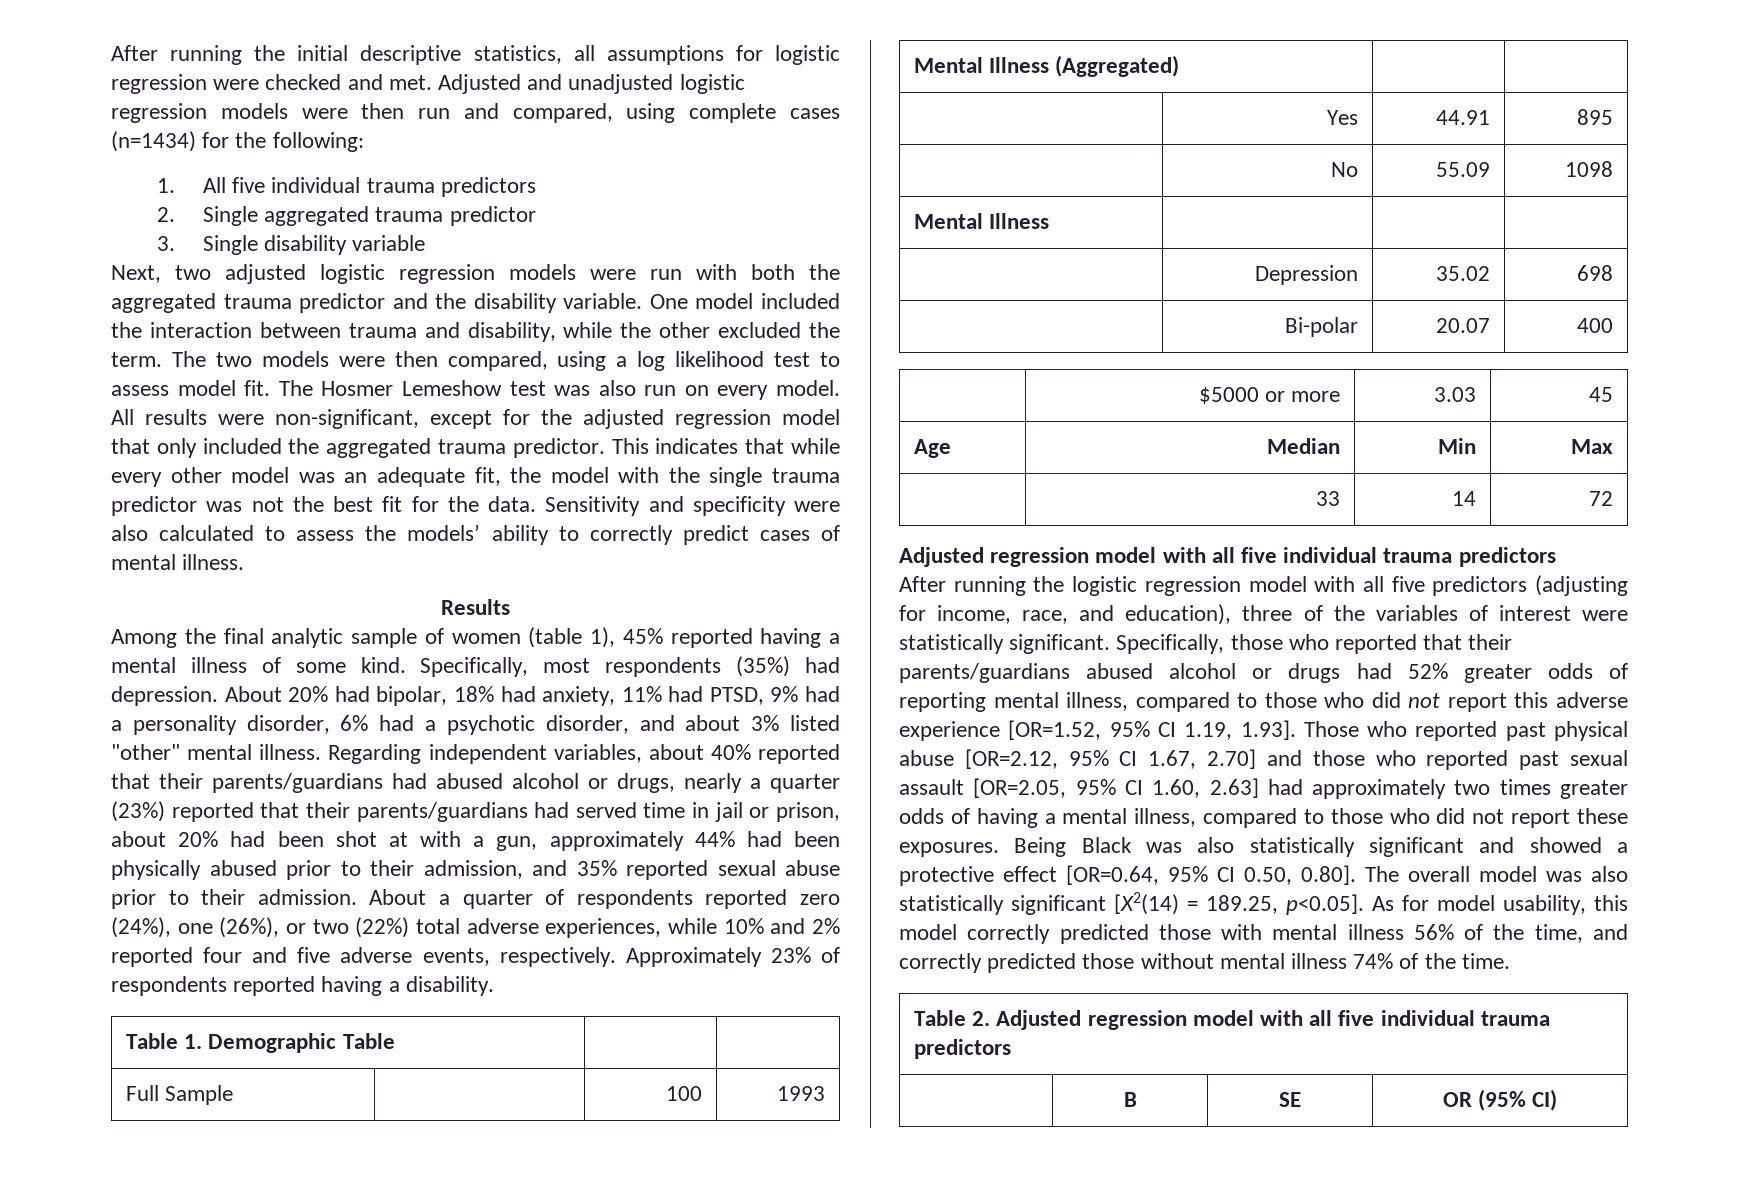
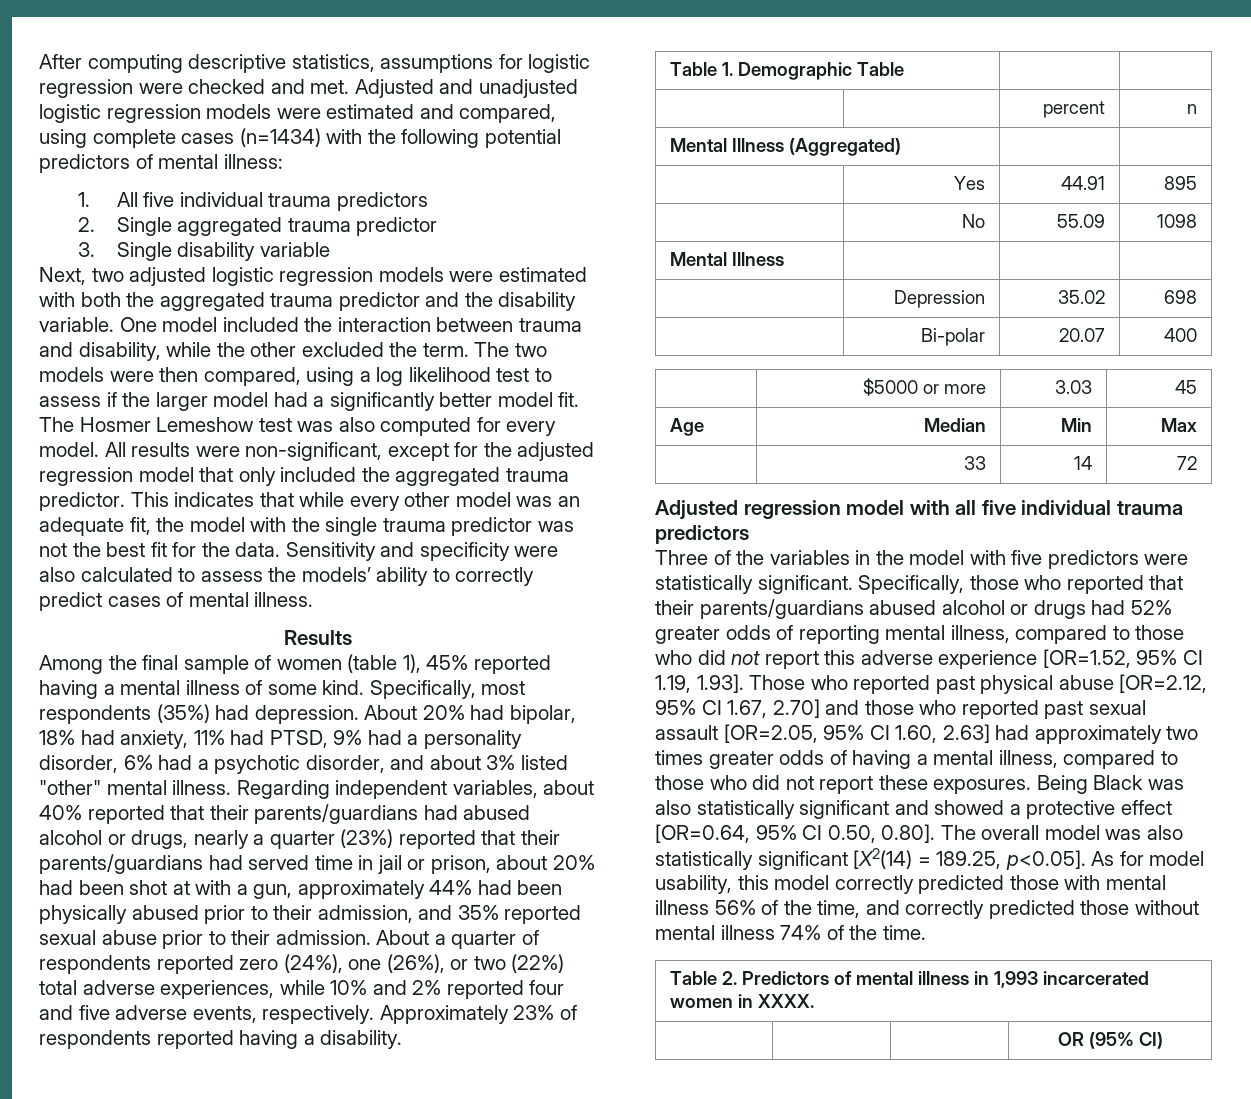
- After running the initial descriptive statistics, all assumptions for logistic regression were checked and met.
+ After computing descriptive statistics, assumptions for logistic regression were checked and met.
- Adjusted and unadjusted logistic regression models were then run and compared, using complete cases (n=1434) for the following:
+ Adjusted and unadjusted logistic regression models were estimated and compared, using complete cases (n=1434) with the following potential predictors of mental illness:
- Next, two adjusted logistic regression models were run with both the aggregated trauma predictor and the disability variable.
+ Next, two adjusted logistic regression models were estimated with both the aggregated trauma predictor and the disability variable.
- The two models were then compared, using a log likelihood test to assess model fit.
+ The two models were then compared, using a log likelihood test to assess if the larger model had a significantly better model fit.
- The Hosmer Lemeshow test was also run on every model.
+ The Hosmer Lemeshow test was also computed for every model.
- Among the final analytic sample of women (table 1), 45% reported having a mental illness of some kind.
+ Among the final sample of women (table 1), 45% reported having a mental illness of some kind.
- Full Sample | | 100 | 1993
+ | | percent | n
- After running the logistic regression model with all five predictors (adjusting for income, race, and education), three of the variables of interest were statistically significant.
+ Three of the variables in the model with five predictors were statistically significant.
- Table 2. Adjusted regression model with all five individual trauma predictors
- | B | SE | OR (95% CI)
+ Table 2. Predictors of mental illness in 1,993 incarcerated women in XXXX.
+ | | | OR (95% CI)

